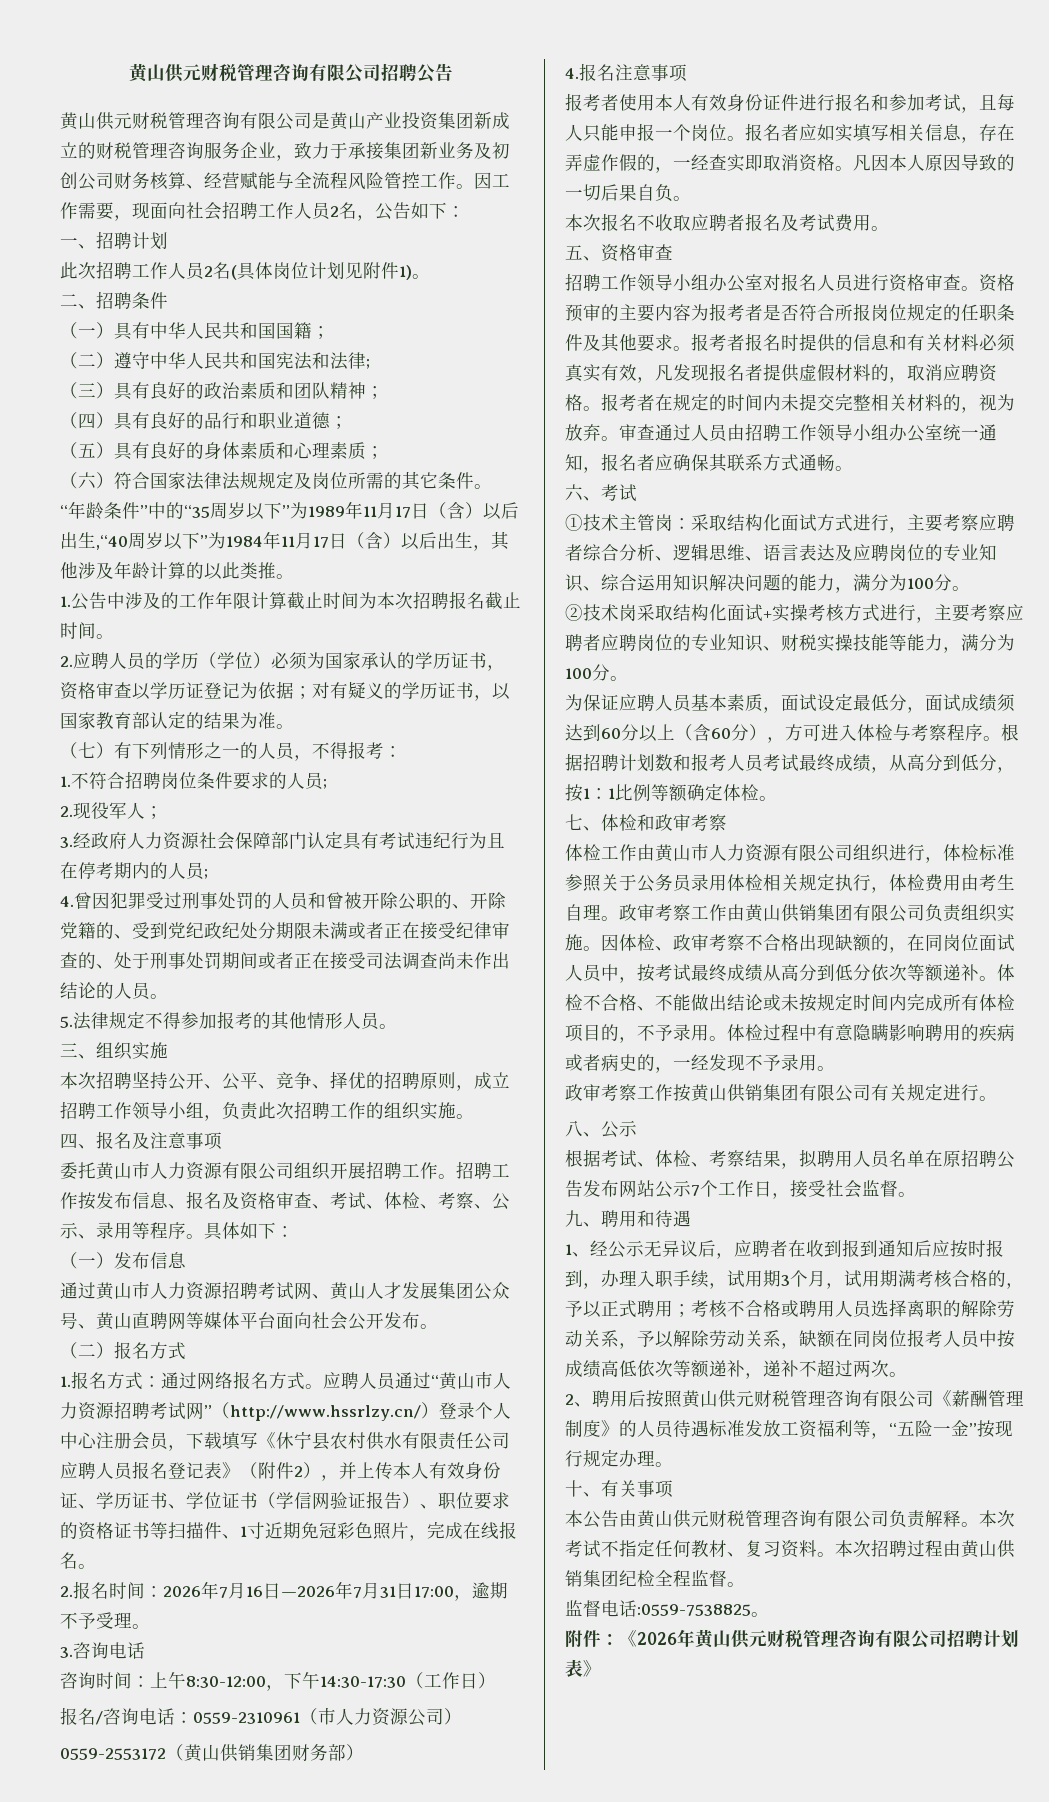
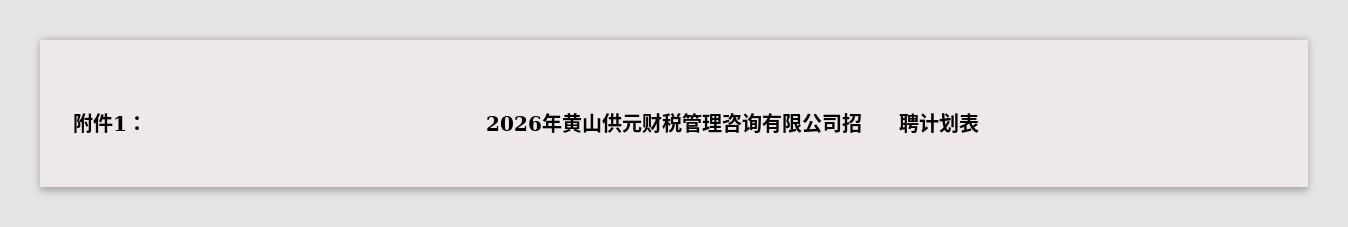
- 黄山供元财税管理咨询有限公司招聘公告
- 黄山供元财税管理咨询有限公司是黄山产业投资集团新成立的财税管理咨询服务企业，致力于承接集团新业务及初创公司财务核算、经营赋能与全流程风险管控工作。因工作需要，现面向社会招聘工作人员2名，公告如下：
- 一、招聘计划
- 此次招聘工作人员2名(具体岗位计划见附件1)。
- 二、招聘条件
- （一）具有中华人民共和国国籍；
- （二）遵守中华人民共和国宪法和法律;
- （三）具有良好的政治素质和团队精神；
- （四）具有良好的品行和职业道德；
- （五）具有良好的身体素质和心理素质；
- （六）符合国家法律法规规定及岗位所需的其它条件。
- “年龄条件”中的“35周岁以下”为1989年11月17日（含）以后出生,“40周岁以下”为1984年11月17日（含）以后出生，其他涉及年龄计算的以此类推。
- 1.公告中涉及的工作年限计算截止时间为本次招聘报名截止时间。
- 2.应聘人员的学历（学位）必须为国家承认的学历证书，资格审查以学历证登记为依据；对有疑义的学历证书，以国家教育部认定的结果为准。
- （七）有下列情形之一的人员，不得报考：
- 1.不符合招聘岗位条件要求的人员;
- 2.现役军人；
- 3.经政府人力资源社会保障部门认定具有考试违纪行为且在停考期内的人员;
- 4.曾因犯罪受过刑事处罚的人员和曾被开除公职的、开除党籍的、受到党纪政纪处分期限未满或者正在接受纪律审查的、处于刑事处罚期间或者正在接受司法调查尚未作出结论的人员。
- 5.法律规定不得参加报考的其他情形人员。
- 三、组织实施
- 本次招聘坚持公开、公平、竞争、择优的招聘原则，成立招聘工作领导小组，负责此次招聘工作的组织实施。
- 四、报名及注意事项
- 委托黄山市人力资源有限公司组织开展招聘工作。招聘工作按发布信息、报名及资格审查、考试、体检、考察、公示、录用等程序。具体如下：
- （一）发布信息
- 通过黄山市人力资源招聘考试网、黄山人才发展集团公众号、黄山直聘网等媒体平台面向社会公开发布。
- （二）报名方式
- 1.报名方式：通过网络报名方式。应聘人员通过“黄山市人力资源招聘考试网”（http://www.hssrlzy.cn/）登录个人中心注册会员，下载填写《休宁县农村供水有限责任公司应聘人员报名登记表》（附件2），并上传本人有效身份证、学历证书、学位证书（学信网验证报告）、职位要求的资格证书等扫描件、1寸近期免冠彩色照片，完成在线报名。
- 2.报名时间：2026年7月16日—2026年7月31日17:00，逾期不予受理。
- 3.咨询电话
- 咨询时间：上午8:30-12:00，下午14:30-17:30（工作日）
- 报名/咨询电话：0559-2310961（市人力资源公司）
- 0559-2553172（黄山供销集团财务部）
- 4.报名注意事项
- 报考者使用本人有效身份证件进行报名和参加考试，且每人只能申报一个岗位。报名者应如实填写相关信息，存在弄虚作假的，一经查实即取消资格。凡因本人原因导致的一切后果自负。
- 本次报名不收取应聘者报名及考试费用。
- 五、资格审查
- 招聘工作领导小组办公室对报名人员进行资格审查。资格预审的主要内容为报考者是否符合所报岗位规定的任职条件及其他要求。报考者报名时提供的信息和有关材料必须真实有效，凡发现报名者提供虚假材料的，取消应聘资格。报考者在规定的时间内未提交完整相关材料的，视为放弃。审查通过人员由招聘工作领导小组办公室统一通知，报名者应确保其联系方式通畅。
- 六、考试
- ①技术主管岗：采取结构化面试方式进行，主要考察应聘者综合分析、逻辑思维、语言表达及应聘岗位的专业知识、综合运用知识解决问题的能力，满分为100分。
- ②技术岗采取结构化面试+实操考核方式进行，主要考察应聘者应聘岗位的专业知识、财税实操技能等能力，满分为100分。
- 为保证应聘人员基本素质，面试设定最低分，面试成绩须达到60分以上（含60分），方可进入体检与考察程序。根据招聘计划数和报考人员考试最终成绩，从高分到低分，按1：1比例等额确定体检。
- 七、体检和政审考察
- 体检工作由黄山市人力资源有限公司组织进行，体检标准参照关于公务员录用体检相关规定执行，体检费用由考生自理。政审考察工作由黄山供销集团有限公司负责组织实施。因体检、政审考察不合格出现缺额的，在同岗位面试人员中，按考试最终成绩从高分到低分依次等额递补。体检不合格、不能做出结论或未按规定时间内完成所有体检项目的，不予录用。体检过程中有意隐瞒影响聘用的疾病或者病史的，一经发现不予录用。
- 政审考察工作按黄山供销集团有限公司有关规定进行。
- 八、公示
- 根据考试、体检、考察结果，拟聘用人员名单在原招聘公告发布网站公示7个工作日，接受社会监督。
- 九、聘用和待遇
- 1、经公示无异议后，应聘者在收到报到通知后应按时报到，办理入职手续，试用期3个月，试用期满考核合格的，予以正式聘用；考核不合格或聘用人员选择离职的解除劳动关系，予以解除劳动关系，缺额在同岗位报考人员中按成绩高低依次等额递补，递补不超过两次。
- 2、聘用后按照黄山供元财税管理咨询有限公司《薪酬管理制度》的人员待遇标准发放工资福利等，“五险一金”按现行规定办理。
- 十、有关事项
- 本公告由黄山供元财税管理咨询有限公司负责解释。本次考试不指定任何教材、复习资料。本次招聘过程由黄山供销集团纪检全程监督。
- 监督电话:0559-7538825。
- 附件：《2026年黄山供元财税管理咨询有限公司招聘计划表》
+ 附件1：
+ 2026年黄山供元财税管理咨询有限公司招聘计划表

